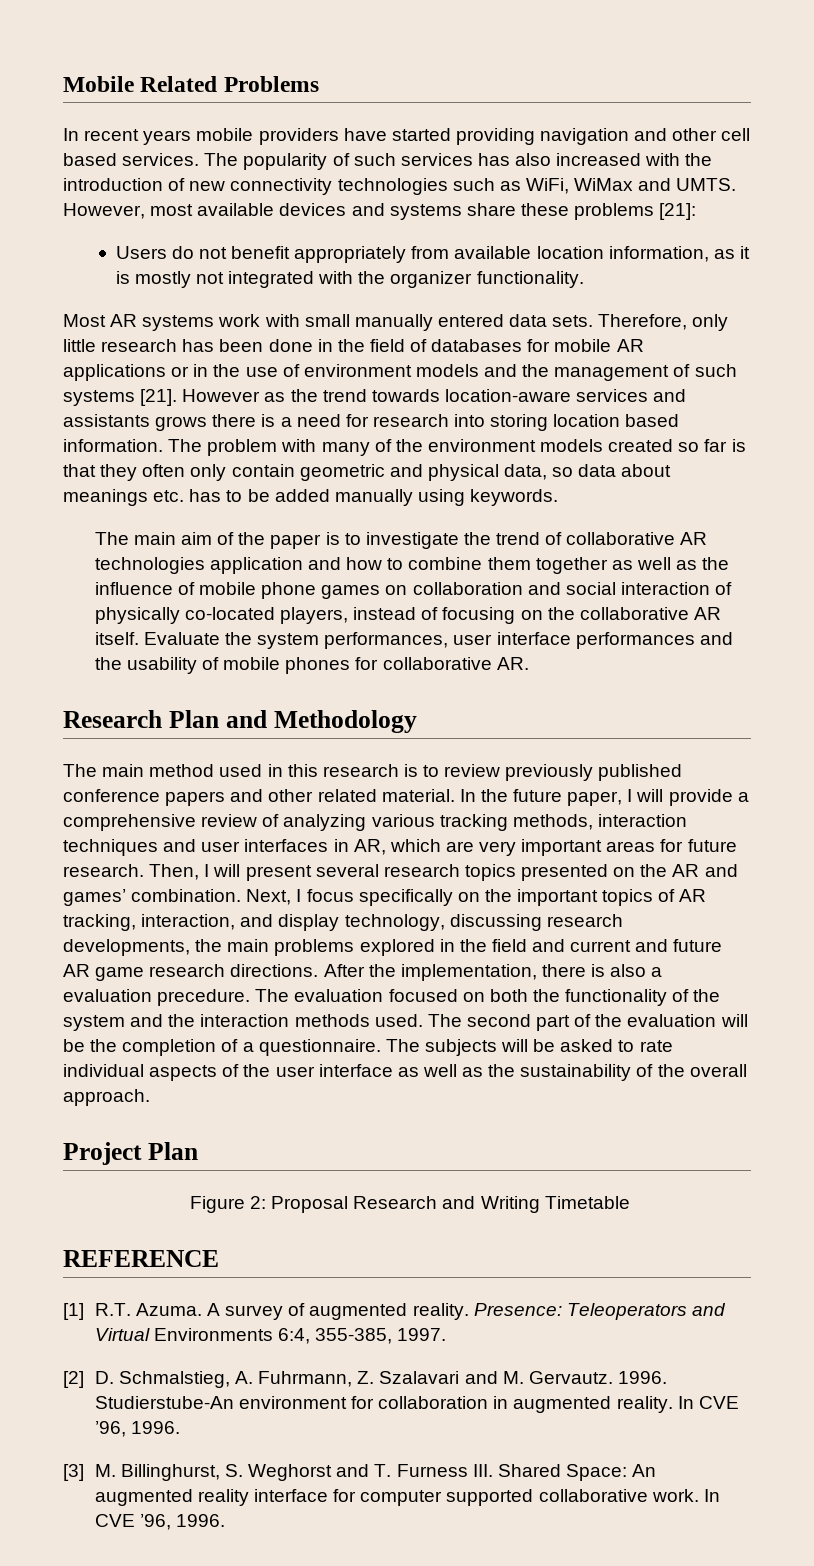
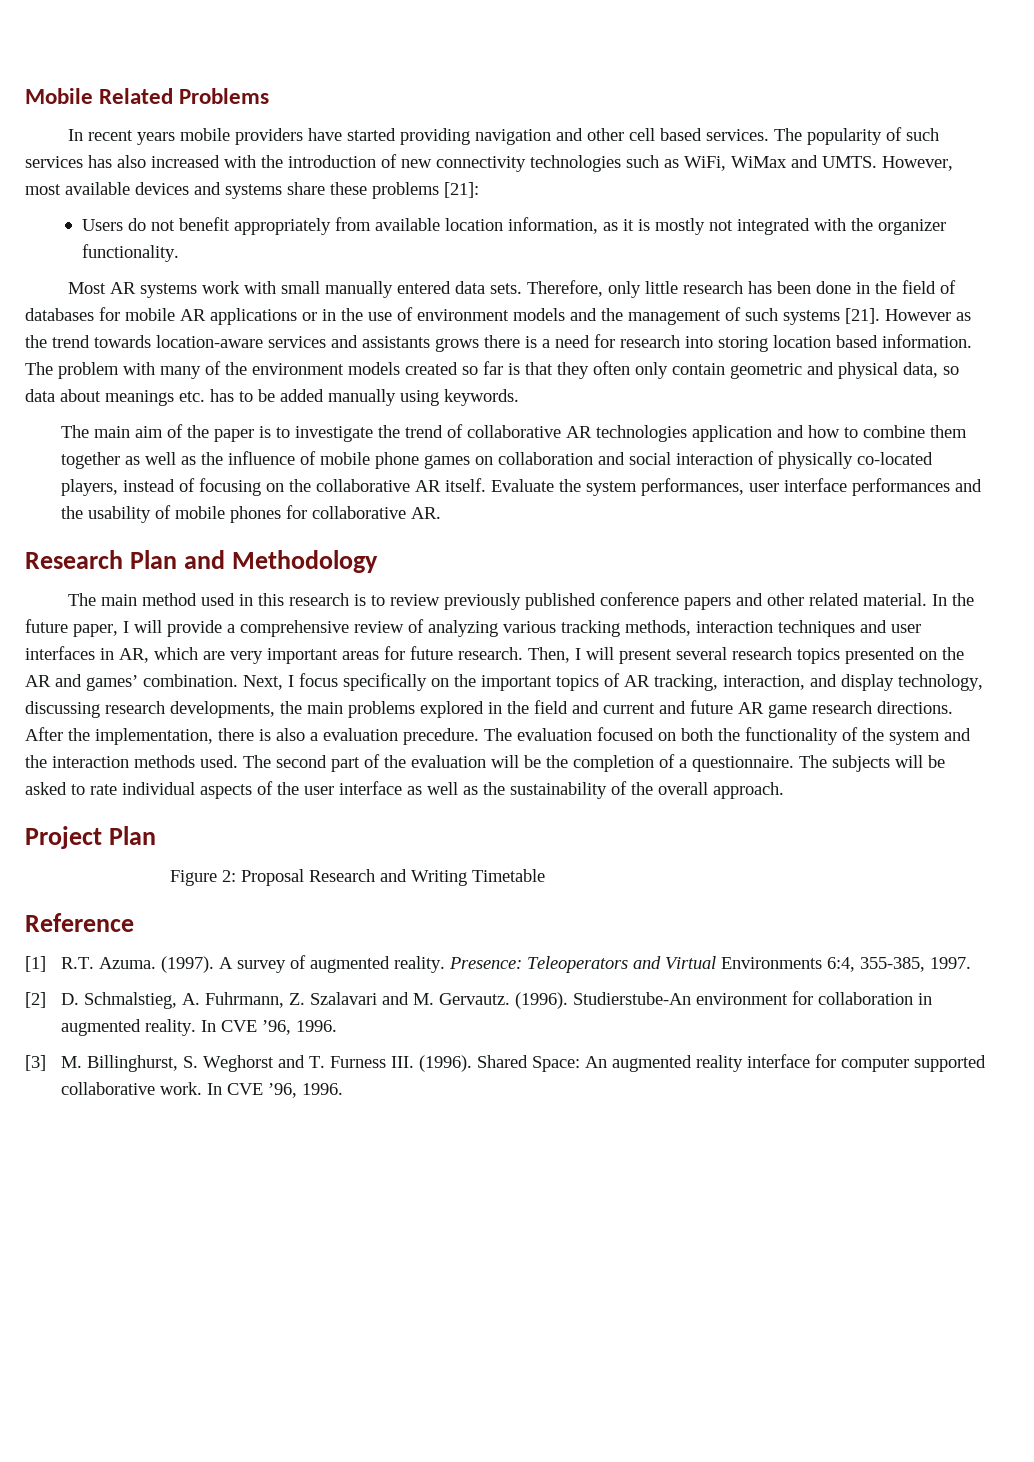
- REFERENCE
+ Reference
+ (1997).
- [2] D. Schmalstieg, A. Fuhrmann, Z. Szalavari and M. Gervautz. 1996.
+ [2] D. Schmalstieg, A. Fuhrmann, Z. Szalavari and M. Gervautz. (1996).
- [3] M. Billinghurst, S. Weghorst and T. Furness III. Shared Space: An augmented reality interface for computer supported collaborative work.
+ [3] M. Billinghurst, S. Weghorst and T. Furness III. (1996). Shared Space: An augmented reality interface for computer supported collaborative work.

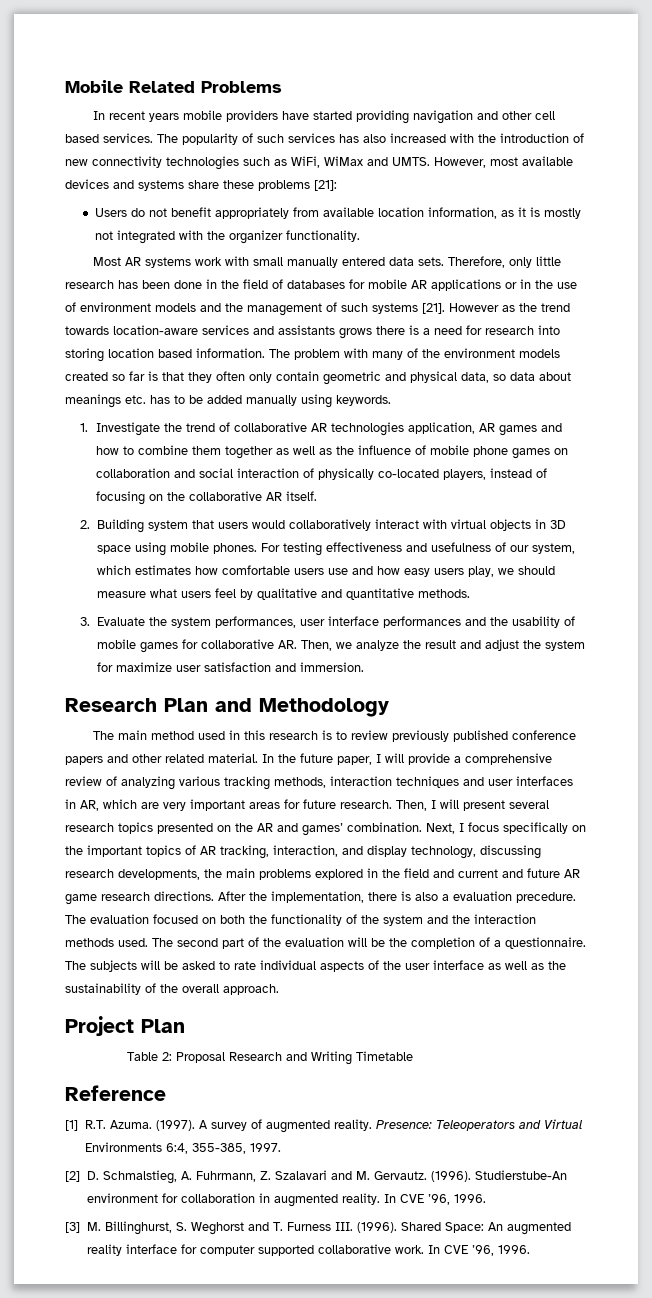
- The main aim of the paper is to investigate the trend of collaborative AR technologies application and how to combine them together as well as the influence of mobile phone games on collaboration and social interaction of physically co-located players, instead of focusing on the collaborative AR itself. Evaluate the system performances, user interface performances and the usability of mobile phones for collaborative AR.
+ 1. Investigate the trend of collaborative AR technologies application, AR games and how to combine them together as well as the influence of mobile phone games on collaboration and social interaction of physically co-located players, instead of focusing on the collaborative AR itself.
+ 2. Building system that users would collaboratively interact with virtual objects in 3D space using mobile phones. For testing effectiveness and usefulness of our system, which estimates how comfortable users use and how easy users play, we should measure what users feel by qualitative and quantitative methods.
+ 3. Evaluate the system performances, user interface performances and the usability of mobile games for collaborative AR. Then, we analyze the result and adjust the system for maximize user satisfaction and immersion.
- Figure 2: Proposal Research and Writing Timetable
+ Table 2: Proposal Research and Writing Timetable

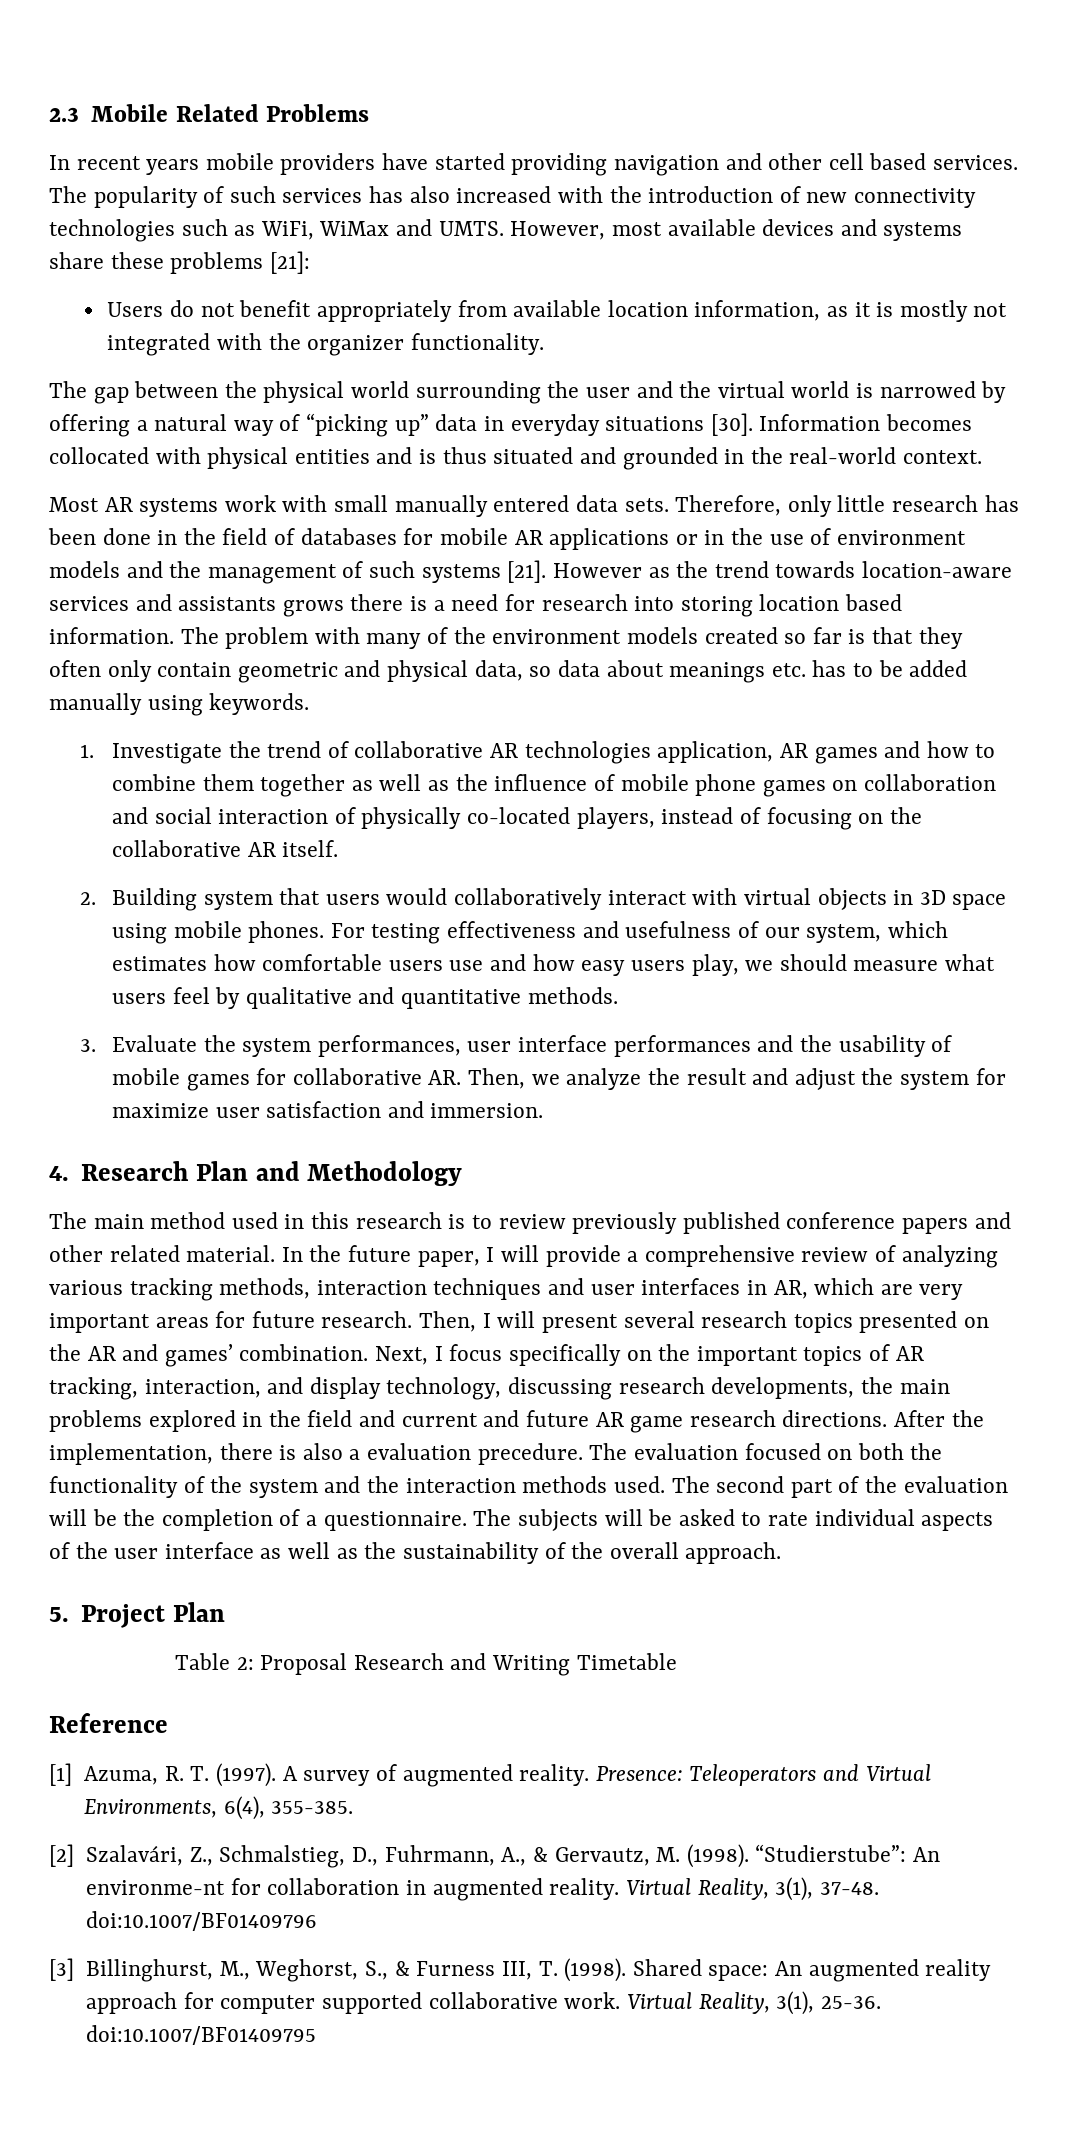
- Mobile Related Problems
+ 2.3 Mobile Related Problems
+ The gap between the physical world surrounding the user and the virtual world is narrowed by offering a natural way of “picking up” data in everyday situations [30]. Information becomes collocated with physical entities and is thus situated and grounded in the real-world context.
- Research Plan and Methodology
+ 4. Research Plan and Methodology
- Project Plan
+ 5. Project Plan
- [1] R.T. Azuma. (1997).
+ [1] Azuma, R. T. (1997).
- Presence: Teleoperators and Virtual Environments 6:4, 355-385, 1997.
- [2] D. Schmalstieg, A. Fuhrmann, Z. Szalavari and M. Gervautz. (1996). Studierstube-An environment for collaboration in augmented reality. In CVE ’96, 1996.
- [3] M. Billinghurst, S. Weghorst and T. Furness III. (1996). Shared Space: An augmented reality interface for computer supported collaborative work. In CVE ’96, 1996.
+ Presence: Teleoperators and Virtual Environments, 6(4), 355-385.
+ [2] Szalavári, Z., Schmalstieg, D., Fuhrmann, A., & Gervautz, M. (1998). “Studierstube”: An environme-nt for collaboration in augmented reality. Virtual Reality, 3(1), 37-48. doi:10.1007/BF01409796
+ [3] Billinghurst, M., Weghorst, S., & Furness III, T. (1998). Shared space: An augmented reality approach for computer supported collaborative work. Virtual Reality, 3(1), 25-36. doi:10.1007/BF01409795

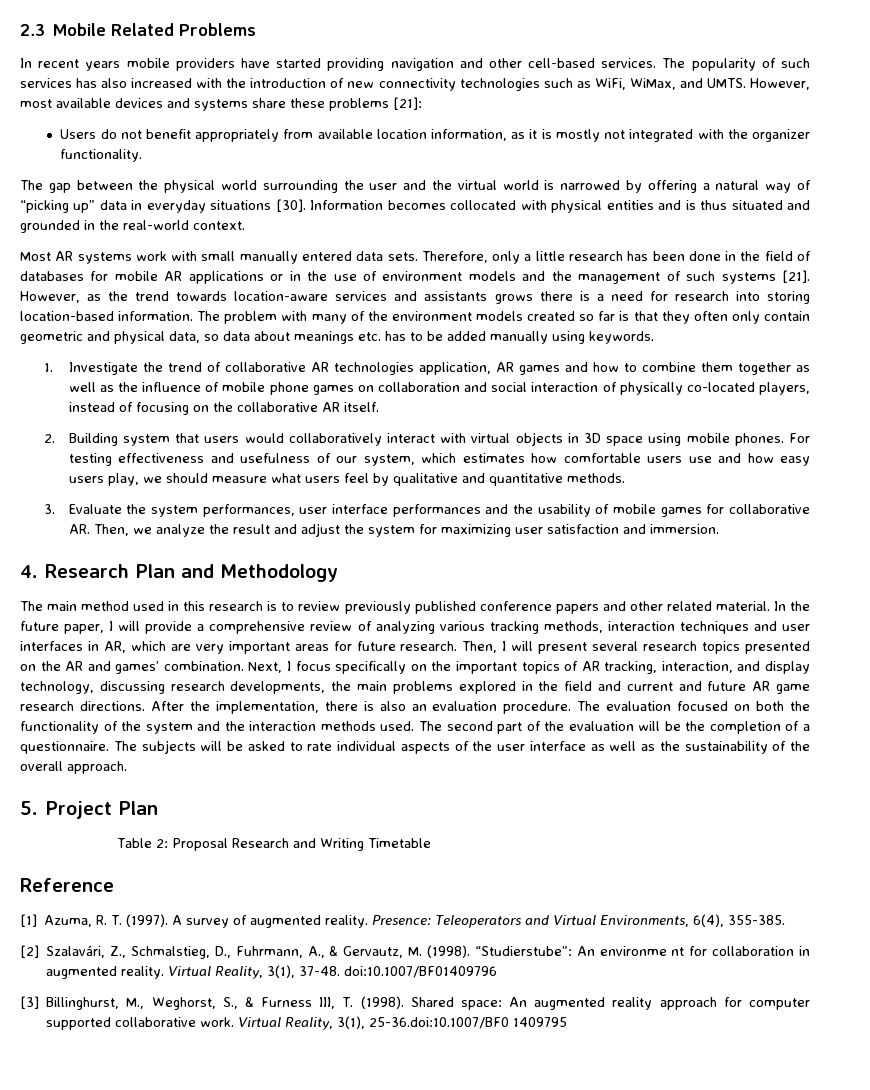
- In recent years mobile providers have started providing navigation and other cell based services.
+ In recent years mobile providers have started providing navigation and other cell-based services.
- The popularity of such services has also increased with the introduction of new connectivity technologies such as WiFi, WiMax and UMTS.
+ The popularity of such services has also increased with the introduction of new connectivity technologies such as WiFi, WiMax, and UMTS.
- Therefore, only little research has been done in the field of databases for mobile AR applications or in the use of environment models and the management of such systems [21].
+ Therefore, only a little research has been done in the field of databases for mobile AR applications or in the use of environment models and the management of such systems [21].
- However as the trend towards location-aware services and assistants grows there is a need for research into storing location based information.
+ However, as the trend towards location-aware services and assistants grows there is a need for research into storing location-based information.
- 3. Evaluate the system performances, user interface performances and the usability of mobile games for collaborative AR. Then, we analyze the result and adjust the system for maximize user satisfaction and immersion.
+ 3. Evaluate the system performances, user interface performances and the usability of mobile games for collaborative AR. Then, we analyze the result and adjust the system for maximizing user satisfaction and immersion.
- After the implementation, there is also a evaluation precedure.
+ After the implementation, there is also an evaluation procedure.
- “Studierstube”: An environme-nt for collaboration in augmented reality.
+ “Studierstube”: An environme nt for collaboration in augmented reality.
- Virtual Reality, 3(1), 25-36. doi:10.1007/BF01409795
+ Virtual Reality, 3(1), 25-36.doi:10.1007/BF0 1409795

